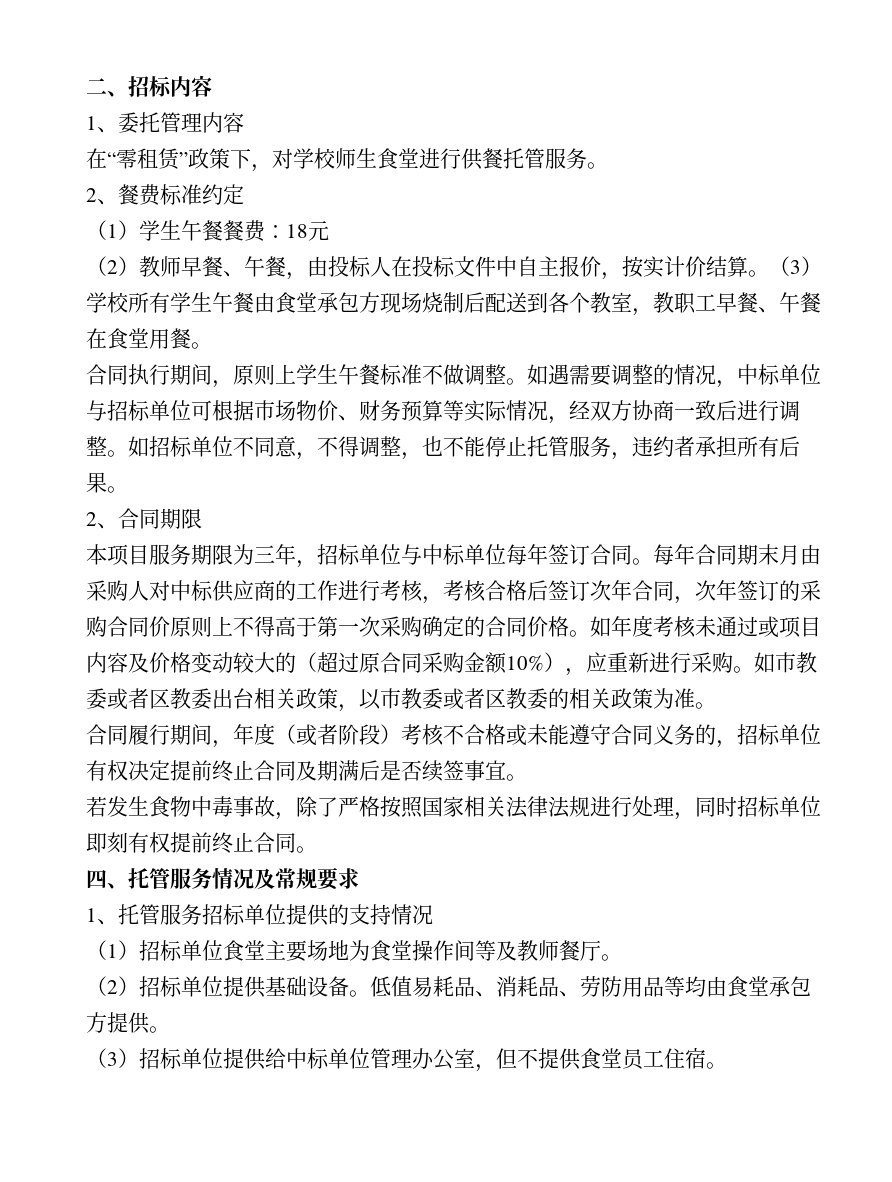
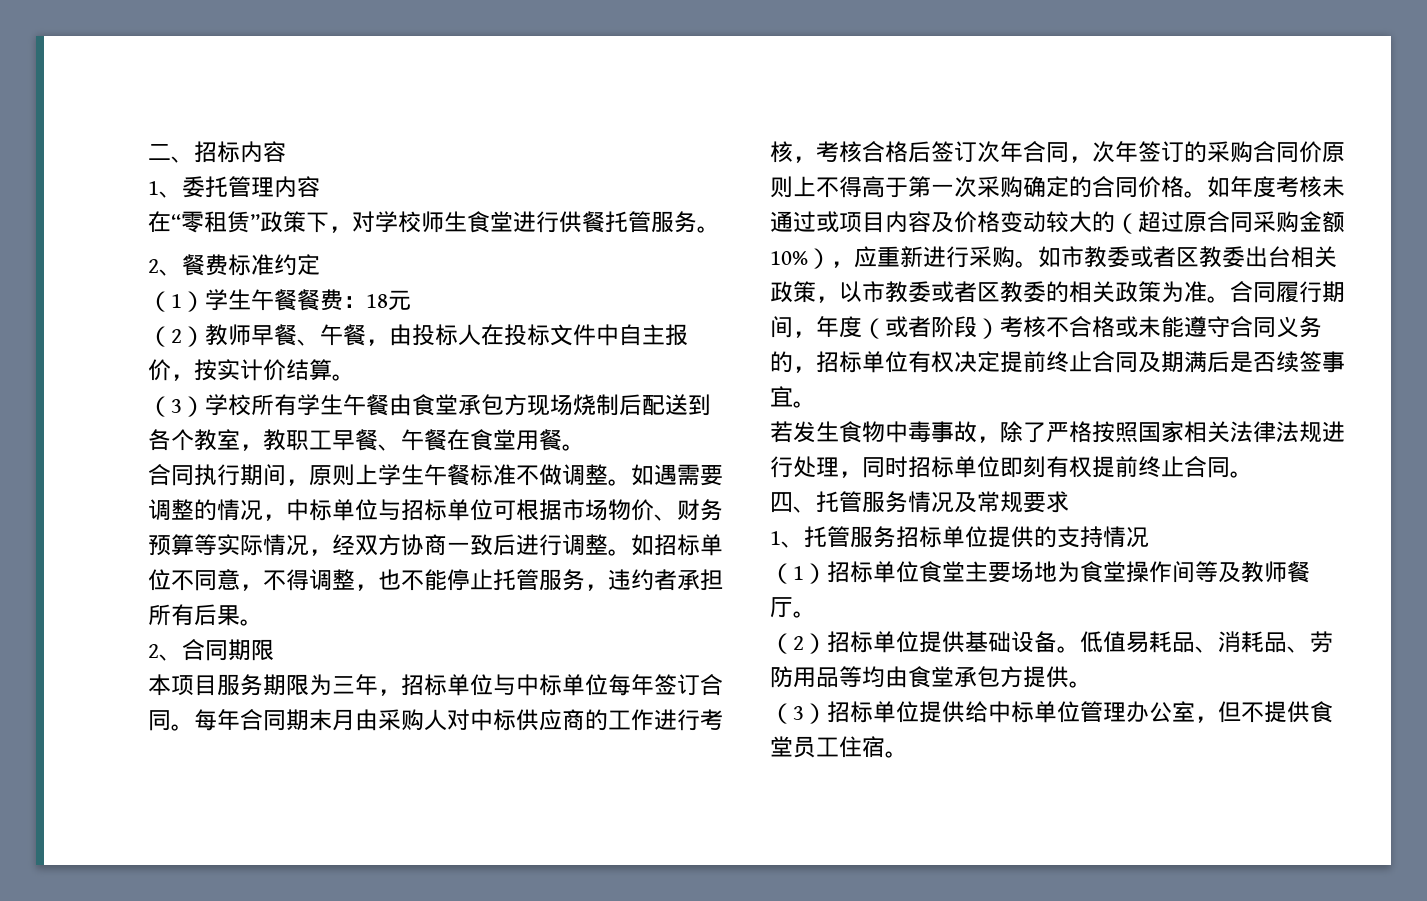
- （2）教师早餐、午餐，由投标人在投标文件中自主报价，按实计价结算。（3）学校所有学生午餐由食堂承包方现场烧制后配送到各个教室，教职工早餐、午餐在食堂用餐。
+ （2）教师早餐、午餐，由投标人在投标文件中自主报价，按实计价结算。
+ （3）学校所有学生午餐由食堂承包方现场烧制后配送到各个教室，教职工早餐、午餐在食堂用餐。
- 如市教委或者区教委出台相关政策，以市教委或者区教委的相关政策为准。
- 合同履行期间，年度（或者阶段）考核不合格或未能遵守合同义务的，招标单位有权决定提前终止合同及期满后是否续签事宜。
+ 如市教委或者区教委出台相关政策，以市教委或者区教委的相关政策为准。合同履行期间，年度（或者阶段）考核不合格或未能遵守合同义务的，招标单位有权决定提前终止合同及期满后是否续签事宜。

